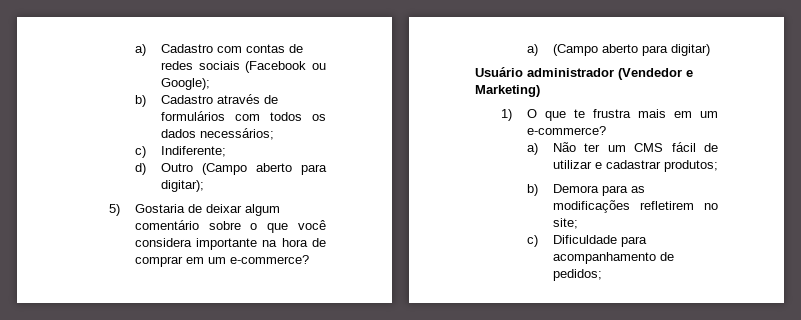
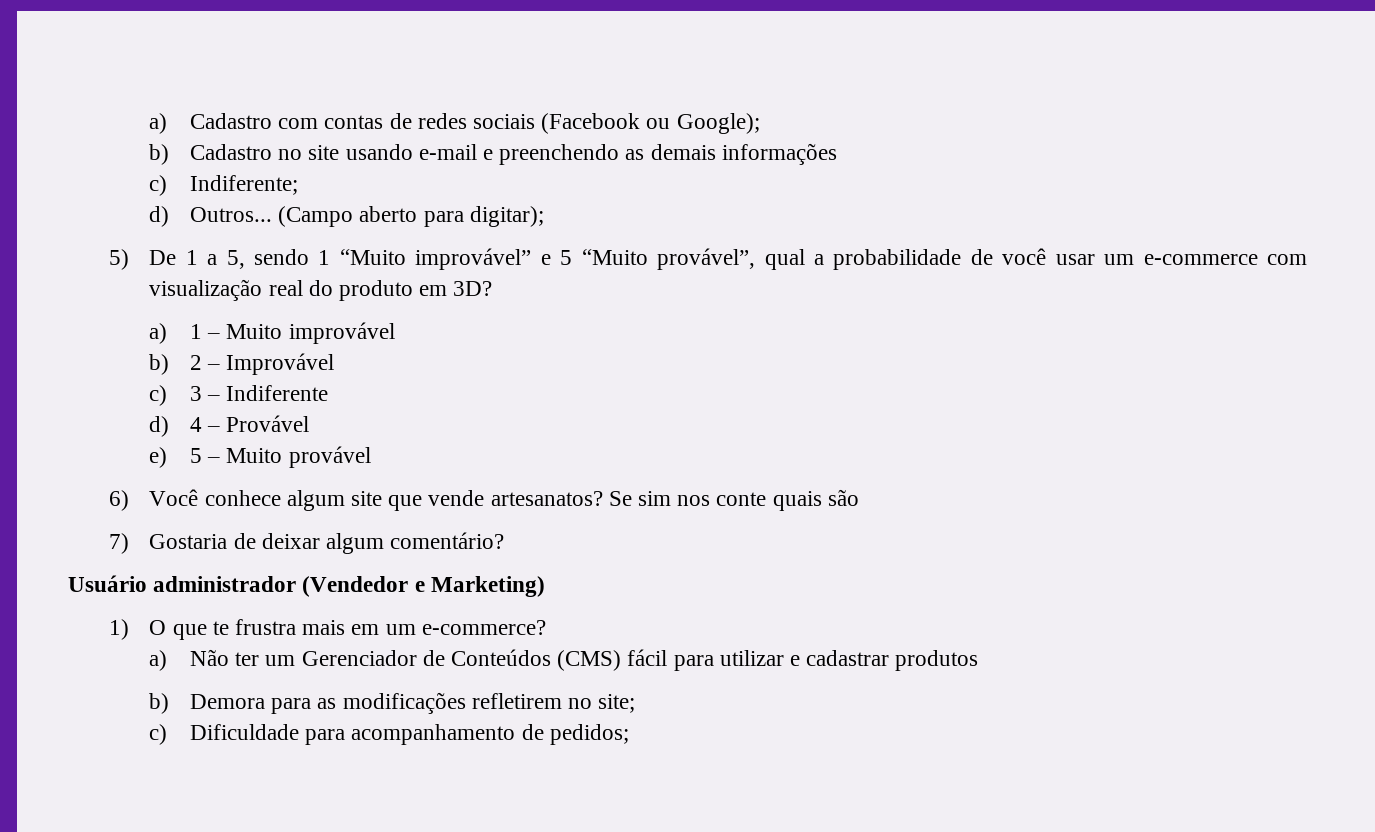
- b) Cadastro através de formulários com todos os dados necessários;
+ b) Cadastro no site usando e-mail e preenchendo as demais informações
- d) Outro (Campo aberto para digitar);
+ d) Outros... (Campo aberto para digitar);
- 5) Gostaria de deixar algum comentário sobre o que você considera importante na hora de comprar em um e-commerce?
- a) (Campo aberto para digitar)
+ 5) De 1 a 5, sendo 1 “Muito improvável” e 5 “Muito provável”, qual a probabilidade de você usar um e-commerce com visualização real do produto em 3D?
+ a) 1 – Muito improvável
+ b) 2 – Improvável
+ c) 3 – Indiferente
+ d) 4 – Provável
+ e) 5 – Muito provável
+ 6) Você conhece algum site que vende artesanatos? Se sim nos conte quais são
+ 7) Gostaria de deixar algum comentário?
- a) Não ter um CMS fácil de utilizar e cadastrar produtos;
+ a) Não ter um Gerenciador de Conteúdos (CMS) fácil para utilizar e cadastrar produtos

